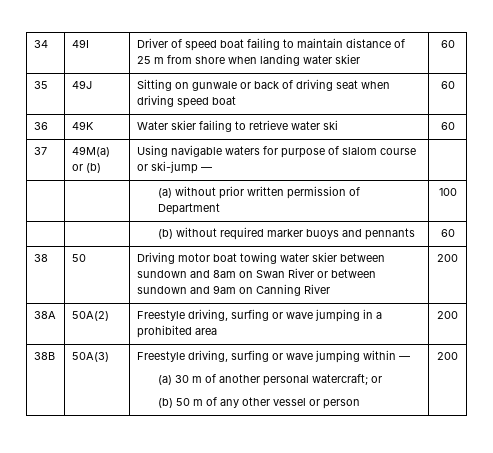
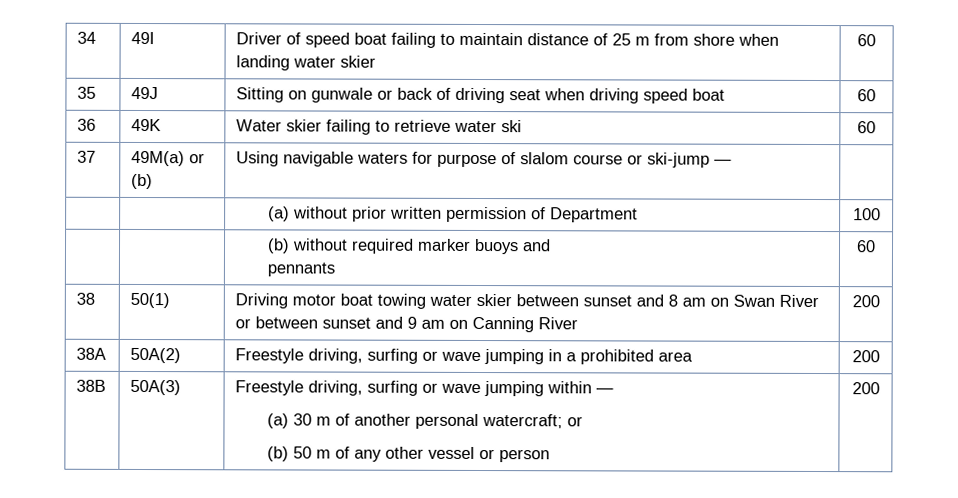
- | | (b) without required marker buoys and pennants | 60
+ | | (b) without required marker buoys and
+ pennants | 60
- 38 | 50 | Driving motor boat towing water skier between sundown and 8am on Swan River or between sundown and 9am on Canning River | 200
+ 38 | 50(1) | Driving motor boat towing water skier between sunset and 8 am on Swan River or between sunset and 9 am on Canning River | 200

